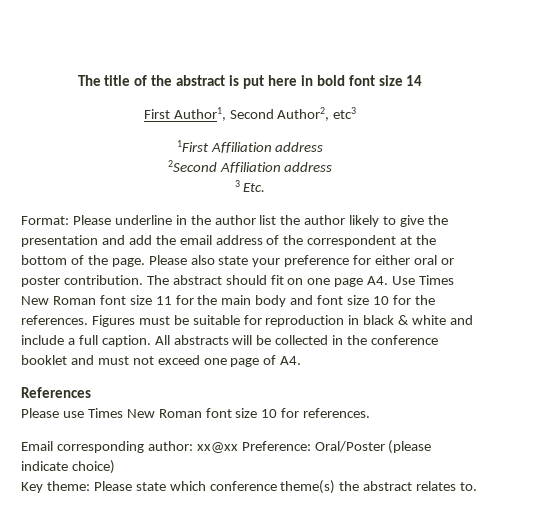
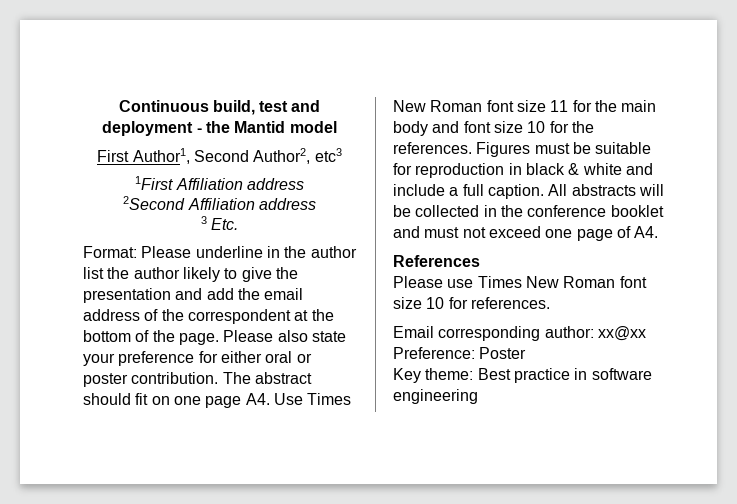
- The title of the abstract is put here in bold font size 14
+ Continuous build, test and deployment - the Mantid model
- Email corresponding author: xx@xx Preference: Oral/Poster (please indicate choice)
- Key theme: Please state which conference theme(s) the abstract relates to.
+ Email corresponding author: xx@xx Preference: Poster
+ Key theme: Best practice in software engineering

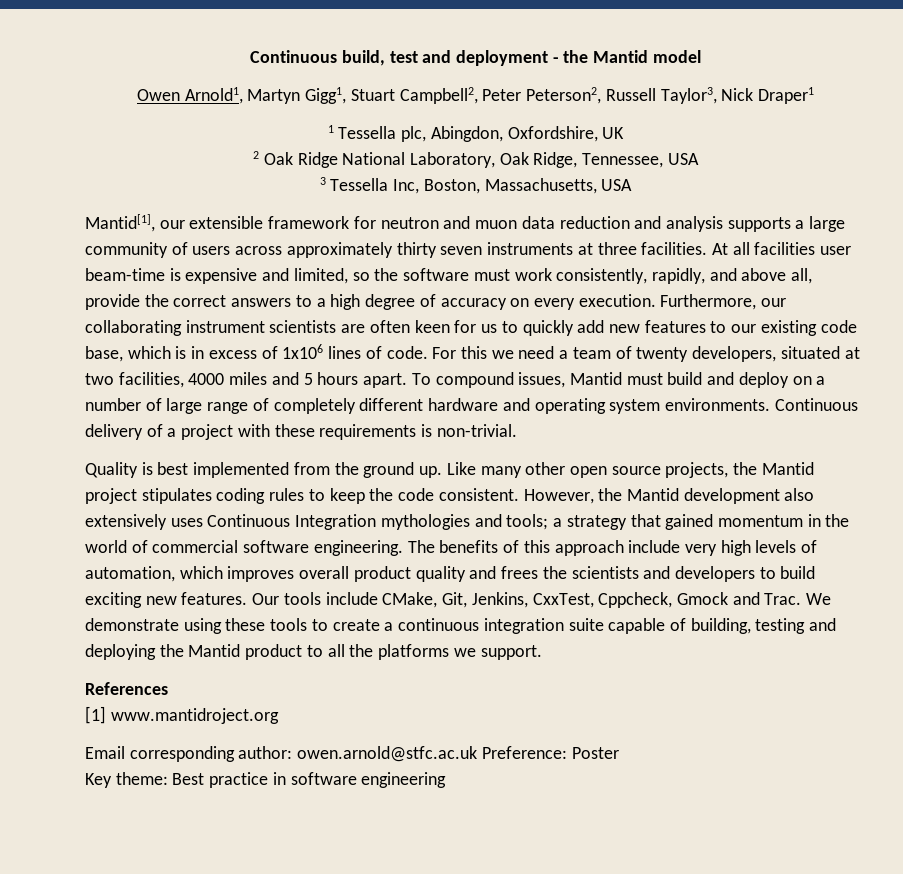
- First Author1, Second Author2, etc3
- 1First Affiliation address
- 2Second Affiliation address
- 3 Etc.
- Format: Please underline in the author list the author likely to give the presentation and add the email address of the correspondent at the bottom of the page. Please also state your preference for either oral or poster contribution. The abstract should fit on one page A4. Use Times New Roman font size 11 for the main body and font size 10 for the references. Figures must be suitable for reproduction in black & white and include a full caption. All abstracts will be collected in the conference booklet and must not exceed one page of A4.
+ Owen Arnold1, Martyn Gigg1, Stuart Campbell2, Peter Peterson2, Russell Taylor3, Nick Draper1
+ 1 Tessella plc, Abingdon, Oxfordshire, UK
+ 2 Oak Ridge National Laboratory, Oak Ridge, Tennessee, USA
+ 3 Tessella Inc, Boston, Massachusetts, USA
+ Mantid[1], our extensible framework for neutron and muon data reduction and analysis supports a large community of users across approximately thirty seven instruments at three facilities. At all facilities user beam-time is expensive and limited, so the software must work consistently, rapidly, and above all, provide the correct answers to a high degree of accuracy on every execution. Furthermore, our collaborating instrument scientists are often keen for us to quickly add new features to our existing code base, which is in excess of 1x106 lines of code. For this we need a team of twenty developers, situated at two facilities, 4000 miles and 5 hours apart. To compound issues, Mantid must build and deploy on a number of large range of completely different hardware and operating system environments. Continuous delivery of a project with these requirements is non-trivial.
+ Quality is best implemented from the ground up. Like many other open source projects, the Mantid project stipulates coding rules to keep the code consistent. However, the Mantid development also extensively uses Continuous Integration mythologies and tools; a strategy that gained momentum in the world of commercial software engineering. The benefits of this approach include very high levels of automation, which improves overall product quality and frees the scientists and developers to build exciting new features. Our tools include CMake, Git, Jenkins, CxxTest, Cppcheck, Gmock and Trac. We demonstrate using these tools to create a continuous integration suite capable of building, testing and deploying the Mantid product to all the platforms we support.
  References
- Please use Times New Roman font size 10 for references.
+ [1] www.mantidroject.org
- Email corresponding author: xx@xx Preference: Poster
+ Email corresponding author: owen.arnold@stfc.ac.uk Preference: Poster

